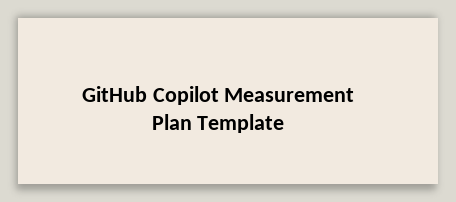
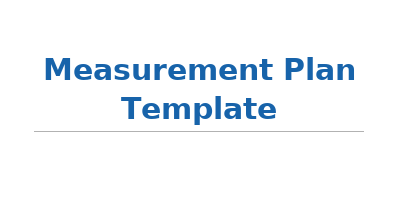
- GitHub Copilot Measurement Plan Template
+ Measurement Plan Template

